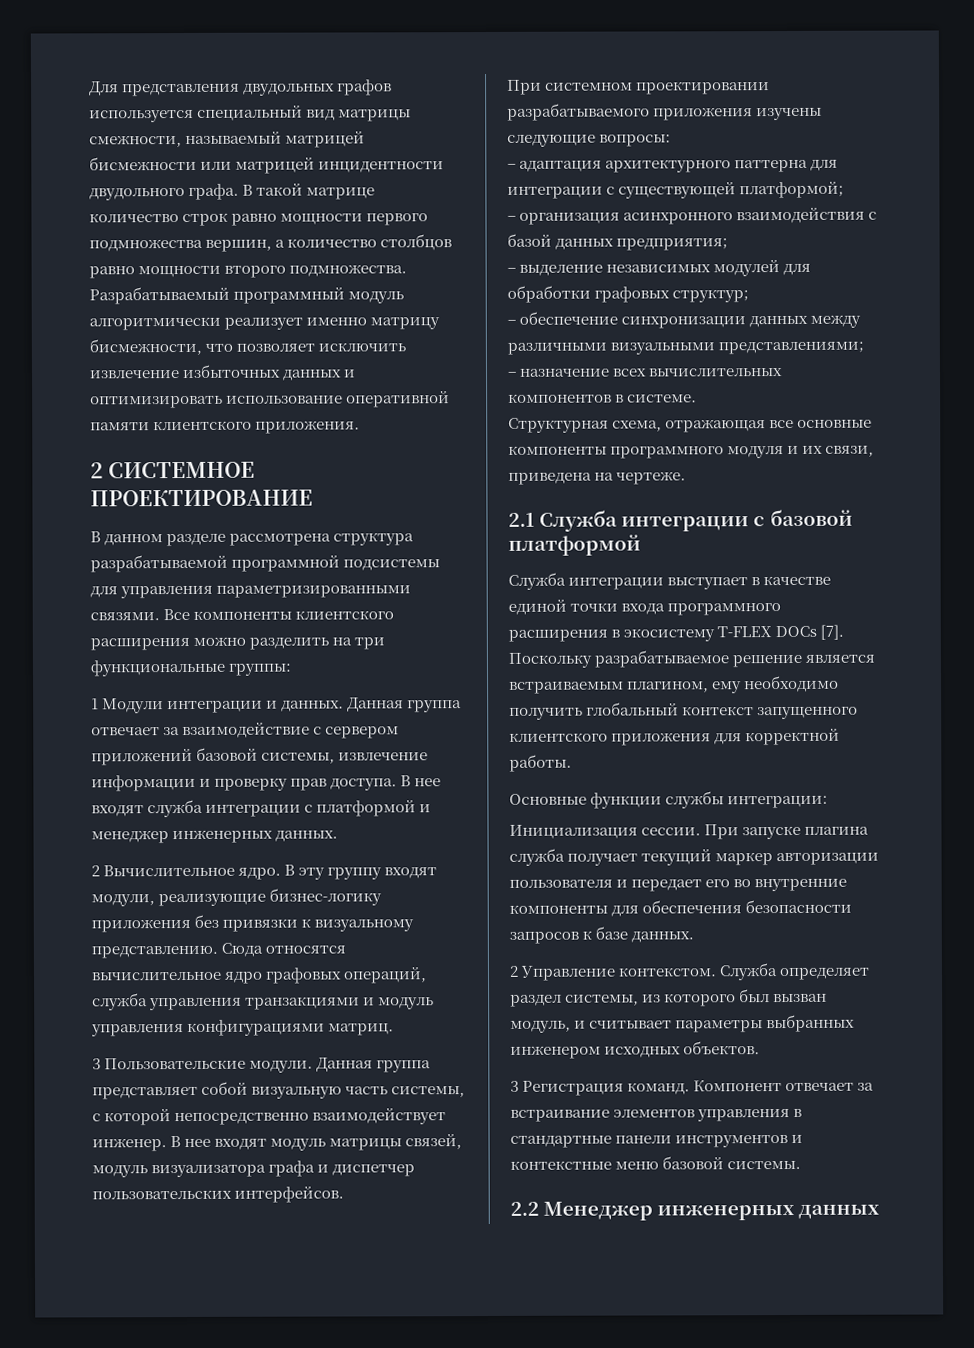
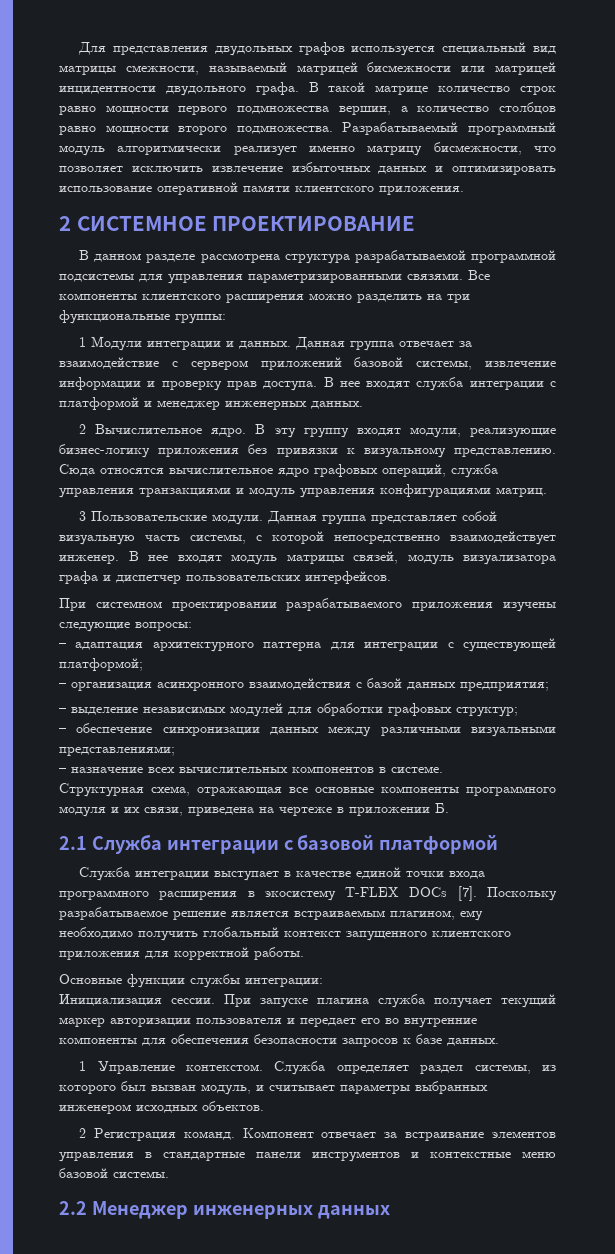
- Структурная схема, отражающая все основные компоненты программного модуля и их связи, приведена на чертеже.
+ Структурная схема, отражающая все основные компоненты программного модуля и их связи, приведена на чертеже в приложении Б.
- 2 Управление контекстом.
+ 1 Управление контекстом.
- 3 Регистрация команд.
+ 2 Регистрация команд.

